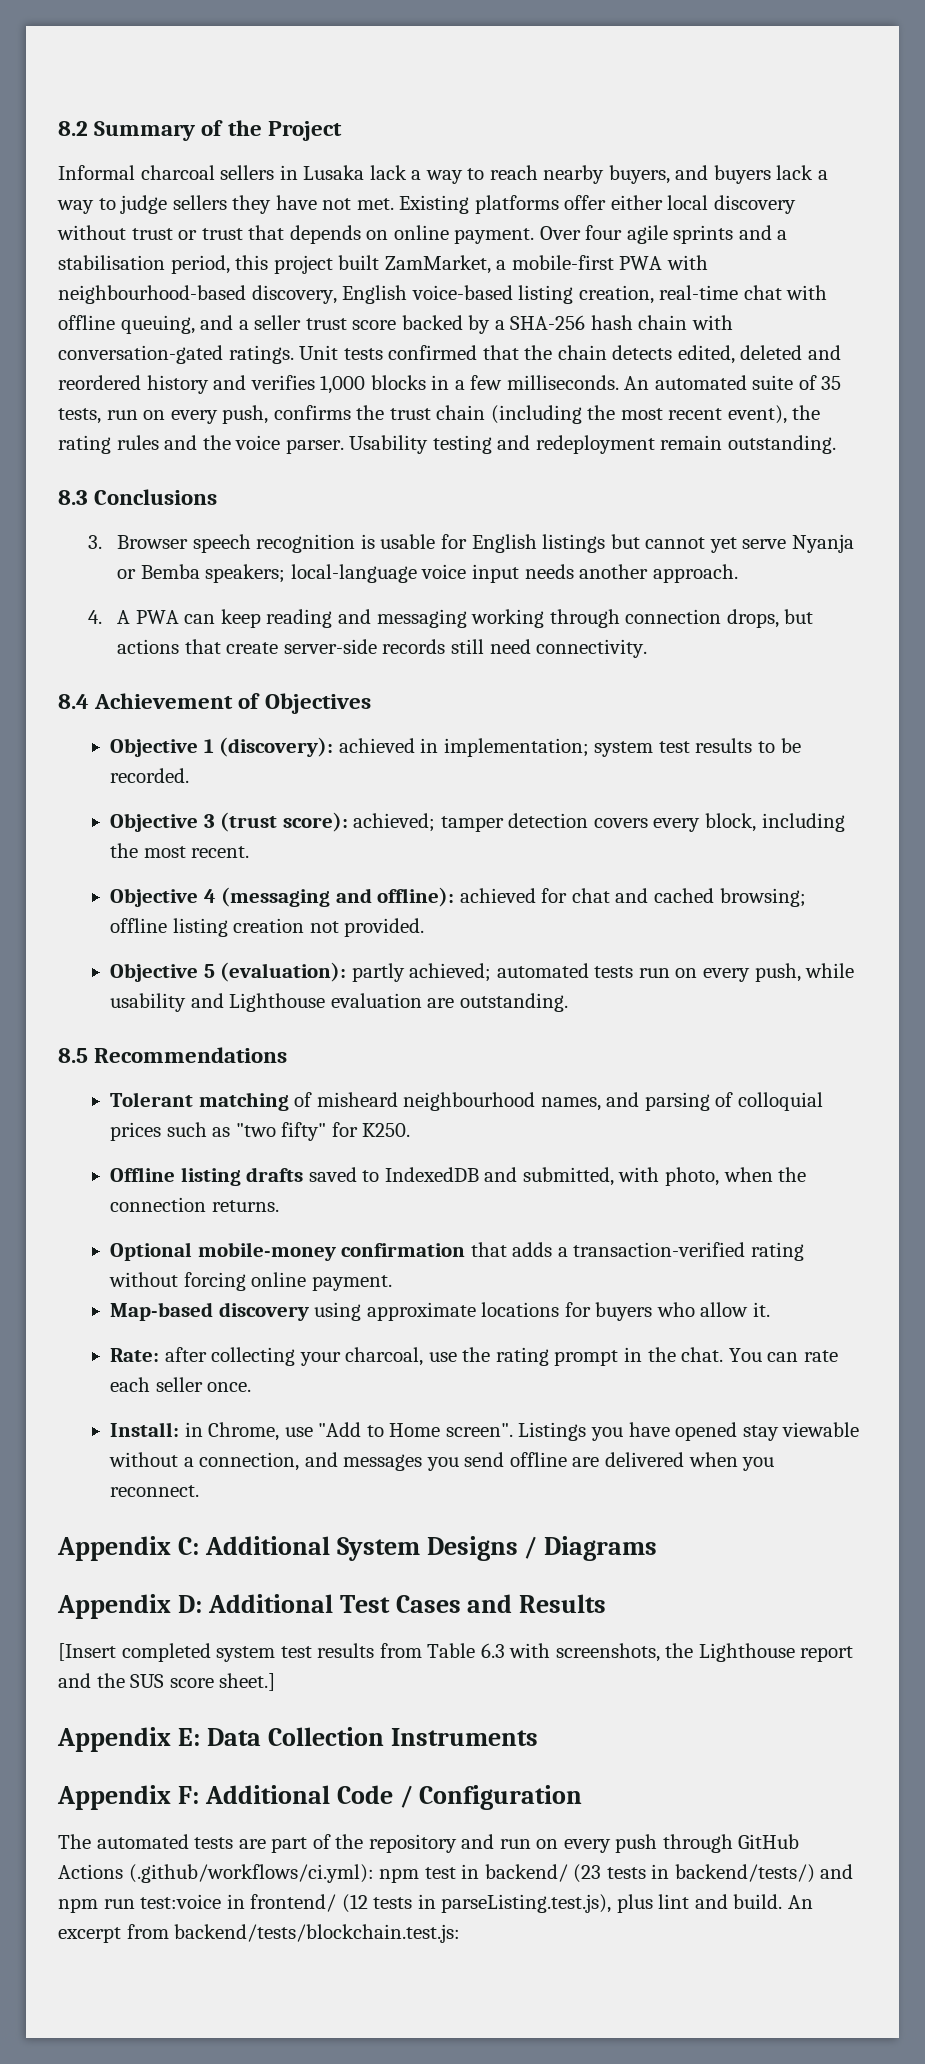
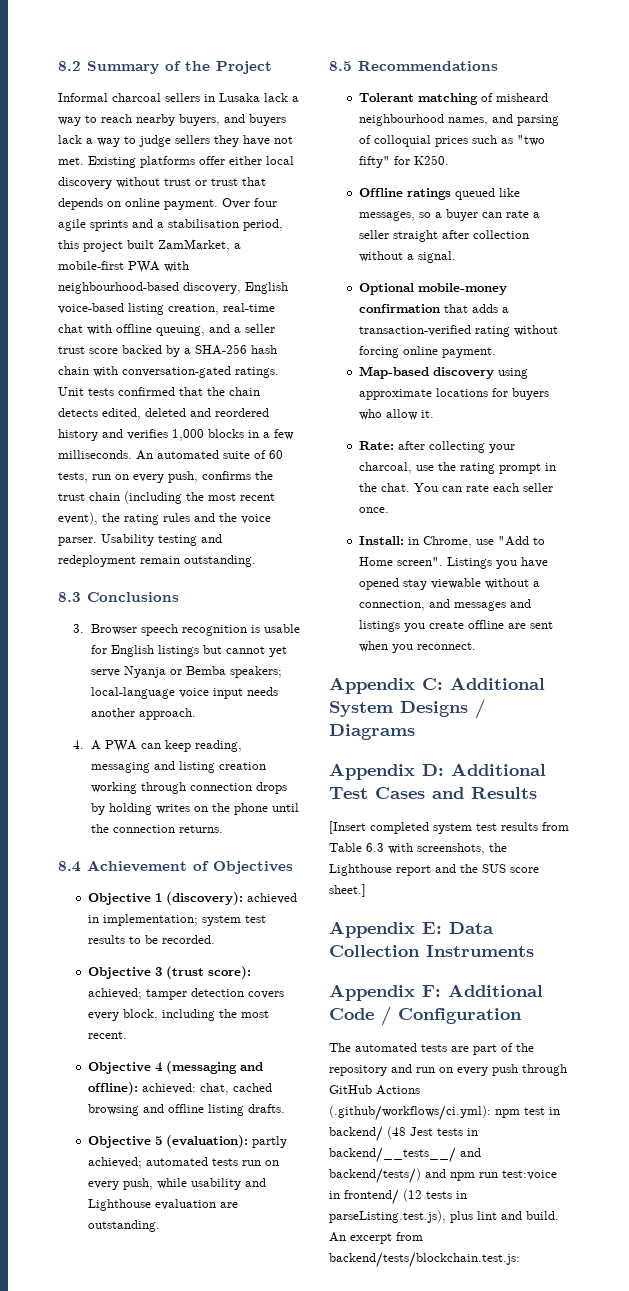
- An automated suite of 35 tests, run on every push, confirms the trust chain (including the most recent event), the rating rules and the voice parser.
+ An automated suite of 60 tests, run on every push, confirms the trust chain (including the most recent event), the rating rules and the voice parser.
- 4. A PWA can keep reading and messaging working through connection drops, but actions that create server-side records still need connectivity.
+ 4. A PWA can keep reading, messaging and listing creation working through connection drops by holding writes on the phone until the connection returns.
- Objective 4 (messaging and offline): achieved for chat and cached browsing; offline listing creation not provided.
+ Objective 4 (messaging and offline): achieved: chat, cached browsing and offline listing drafts.
- Offline listing drafts saved to IndexedDB and submitted, with photo, when the connection returns.
+ Offline ratings queued like messages, so a buyer can rate a seller straight after collection without a signal.
- Listings you have opened stay viewable without a connection, and messages you send offline are delivered when you reconnect.
+ Listings you have opened stay viewable without a connection, and messages and listings you create offline are sent when you reconnect.
- The automated tests are part of the repository and run on every push through GitHub Actions (.github/workflows/ci.yml): npm test in backend/ (23 tests in backend/tests/) and npm run test:voice in frontend/ (12 tests in parseListing.test.js), plus lint and build.
+ The automated tests are part of the repository and run on every push through GitHub Actions (.github/workflows/ci.yml): npm test in backend/ (48 Jest tests in backend/__tests__/ and backend/tests/) and npm run test:voice in frontend/ (12 tests in parseListing.test.js), plus lint and build.

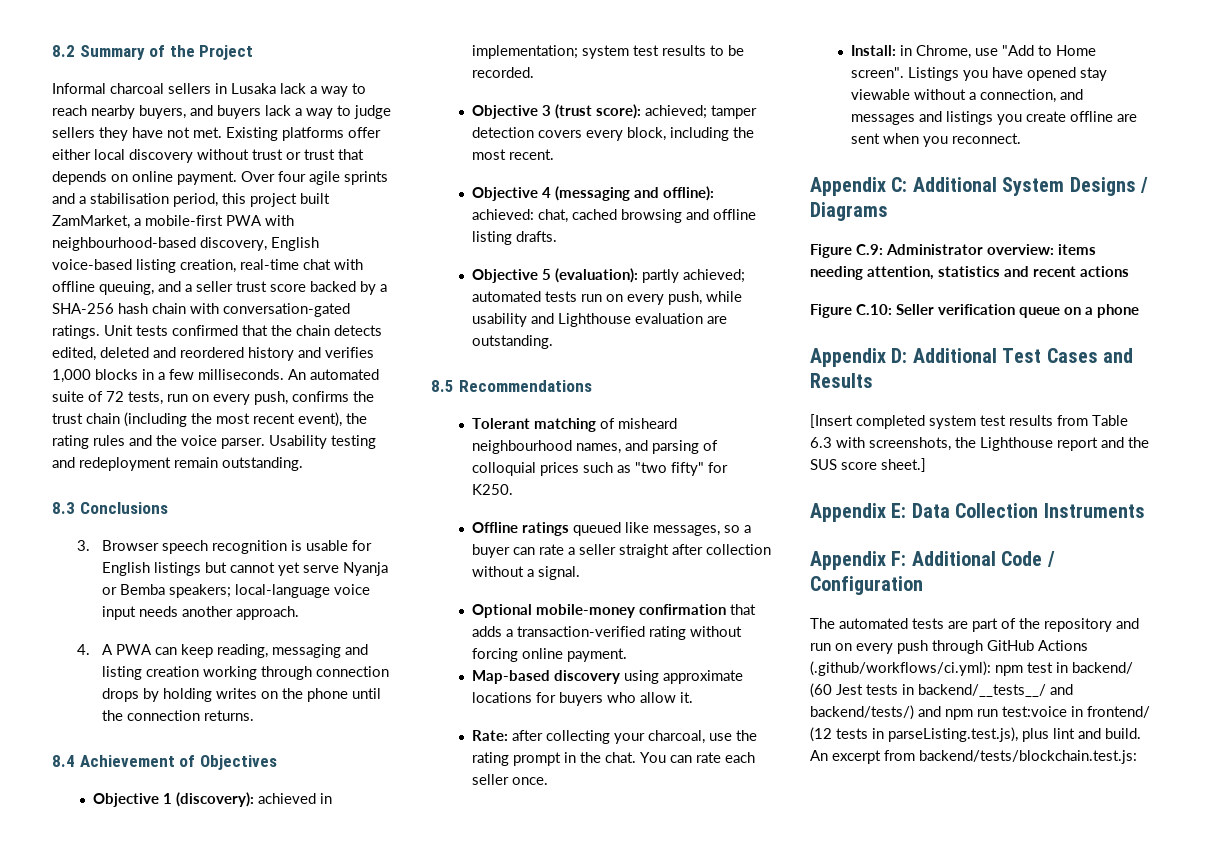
- An automated suite of 60 tests, run on every push, confirms the trust chain (including the most recent event), the rating rules and the voice parser.
+ An automated suite of 72 tests, run on every push, confirms the trust chain (including the most recent event), the rating rules and the voice parser.
+ Figure C.9: Administrator overview: items needing attention, statistics and recent actions
+ Figure C.10: Seller verification queue on a phone
- The automated tests are part of the repository and run on every push through GitHub Actions (.github/workflows/ci.yml): npm test in backend/ (48 Jest tests in backend/__tests__/ and backend/tests/) and npm run test:voice in frontend/ (12 tests in parseListing.test.js), plus lint and build.
+ The automated tests are part of the repository and run on every push through GitHub Actions (.github/workflows/ci.yml): npm test in backend/ (60 Jest tests in backend/__tests__/ and backend/tests/) and npm run test:voice in frontend/ (12 tests in parseListing.test.js), plus lint and build.

